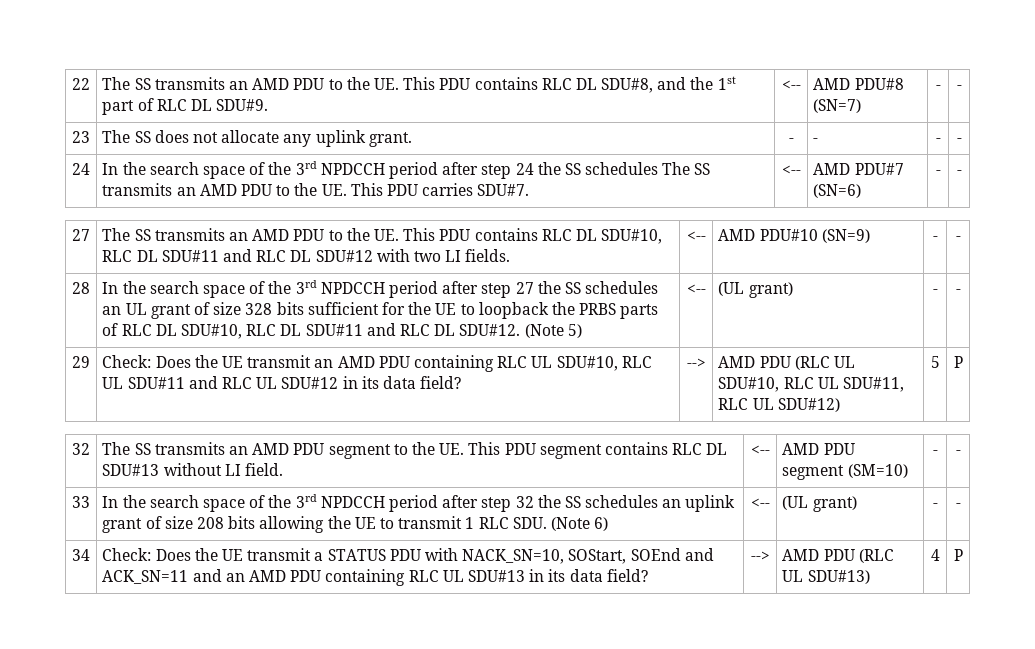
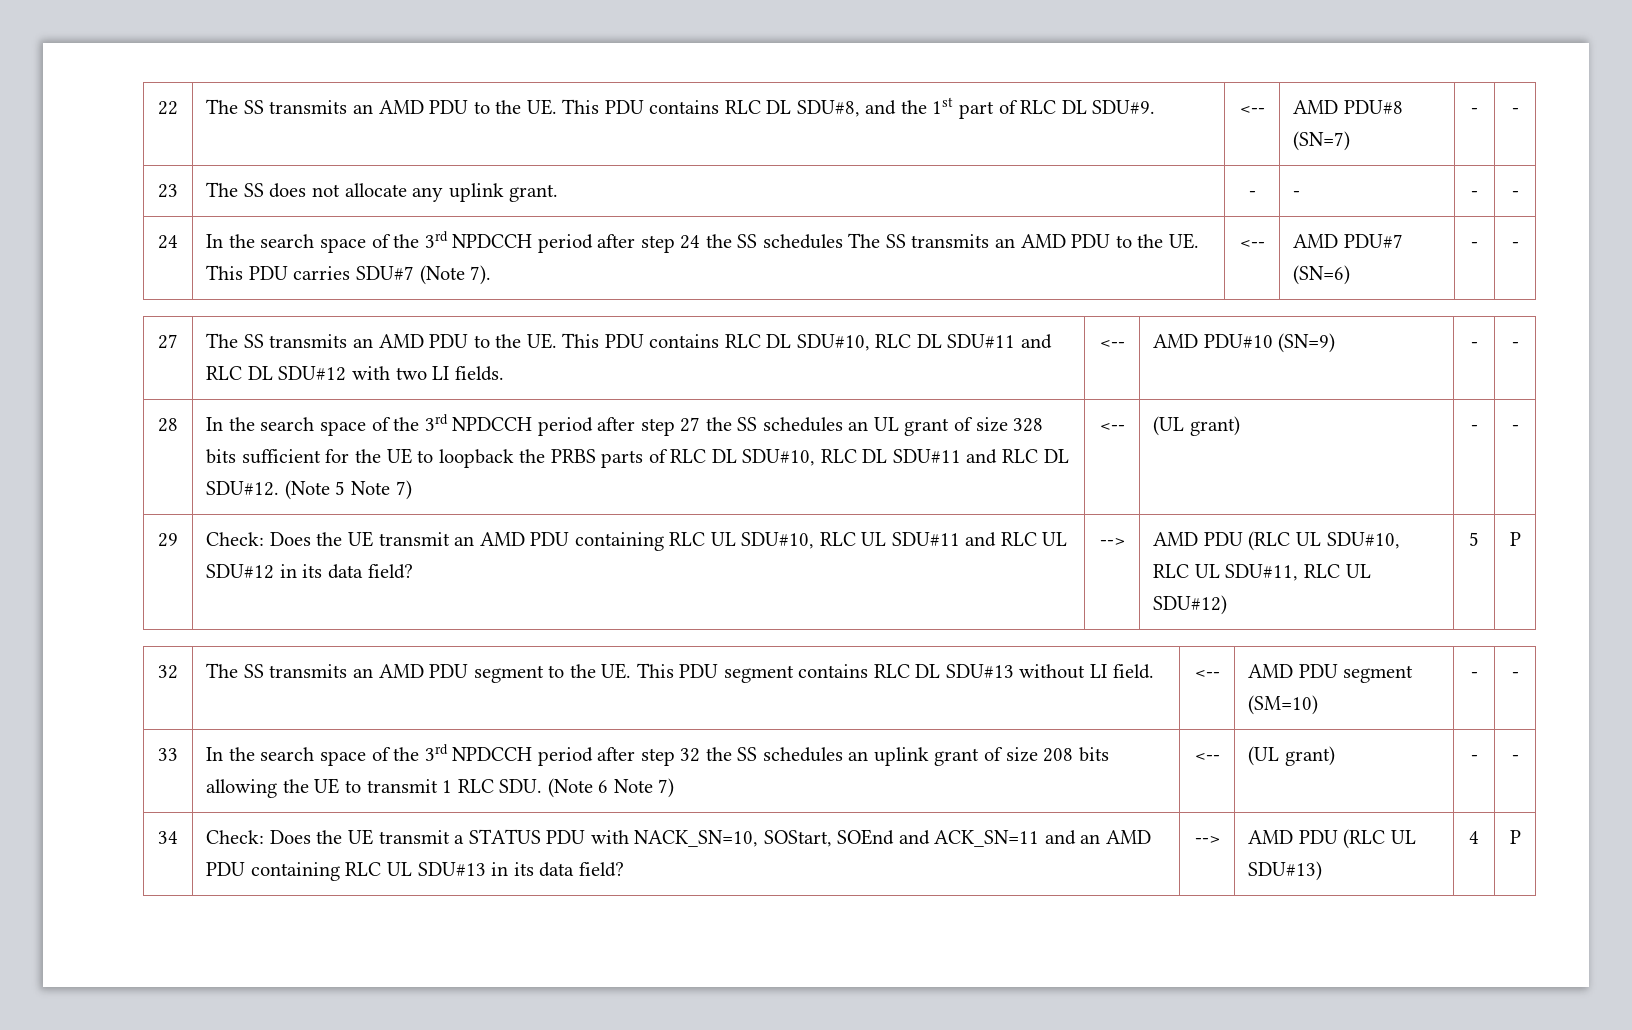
- 24 | In the search space of the 3rd NPDCCH period after step 24 the SS schedules The SS transmits an AMD PDU to the UE. This PDU carries SDU#7. | <-- | AMD PDU#7 (SN=6) | - | -
+ 24 | In the search space of the 3rd NPDCCH period after step 24 the SS schedules The SS transmits an AMD PDU to the UE. This PDU carries SDU#7 (Note 7). | <-- | AMD PDU#7 (SN=6) | - | -
- (Note 5)
+ (Note 5 Note 7)
- 33 | In the search space of the 3rd NPDCCH period after step 32 the SS schedules an uplink grant of size 208 bits allowing the UE to transmit 1 RLC SDU. (Note 6) | <-- | (UL grant) | - | -
+ 33 | In the search space of the 3rd NPDCCH period after step 32 the SS schedules an uplink grant of size 208 bits allowing the UE to transmit 1 RLC SDU. (Note 6 Note 7) | <-- | (UL grant) | - | -

